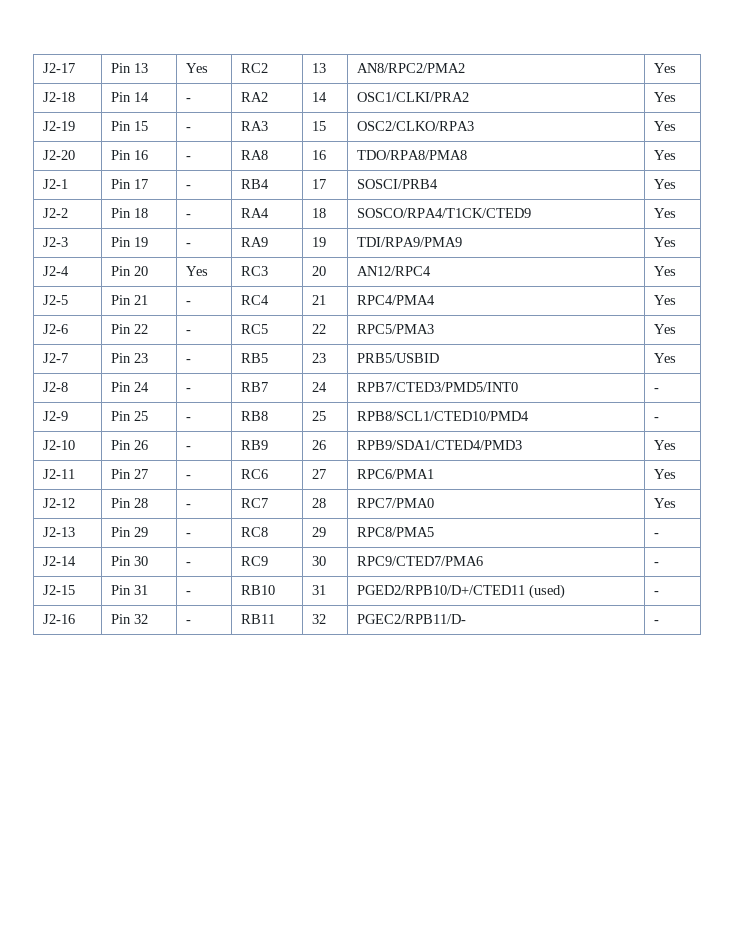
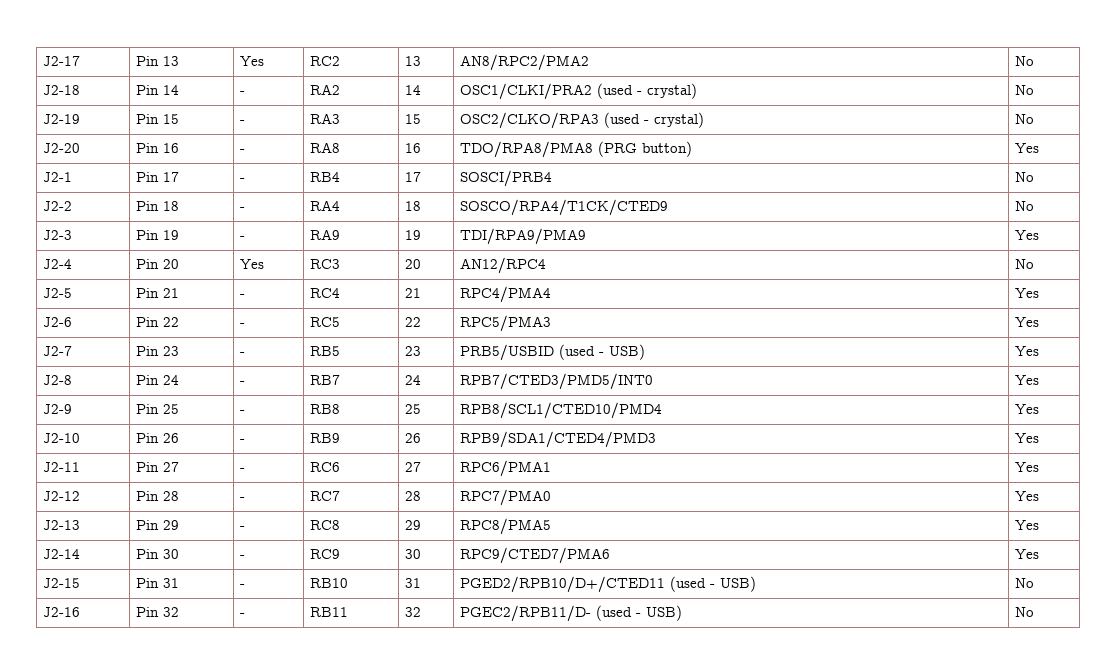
- J2-17 | Pin 13 | Yes | RC2 | 13 | AN8/RPC2/PMA2 | Yes
+ J2-17 | Pin 13 | Yes | RC2 | 13 | AN8/RPC2/PMA2 | No
- J2-18 | Pin 14 | - | RA2 | 14 | OSC1/CLKI/PRA2 | Yes
+ J2-18 | Pin 14 | - | RA2 | 14 | OSC1/CLKI/PRA2 (used - crystal) | No
- J2-19 | Pin 15 | - | RA3 | 15 | OSC2/CLKO/RPA3 | Yes
+ J2-19 | Pin 15 | - | RA3 | 15 | OSC2/CLKO/RPA3 (used - crystal) | No
- J2-20 | Pin 16 | - | RA8 | 16 | TDO/RPA8/PMA8 | Yes
+ J2-20 | Pin 16 | - | RA8 | 16 | TDO/RPA8/PMA8 (PRG button) | Yes
- J2-1 | Pin 17 | - | RB4 | 17 | SOSCI/PRB4 | Yes
+ J2-1 | Pin 17 | - | RB4 | 17 | SOSCI/PRB4 | No
- J2-2 | Pin 18 | - | RA4 | 18 | SOSCO/RPA4/T1CK/CTED9 | Yes
+ J2-2 | Pin 18 | - | RA4 | 18 | SOSCO/RPA4/T1CK/CTED9 | No
- J2-4 | Pin 20 | Yes | RC3 | 20 | AN12/RPC4 | Yes
+ J2-4 | Pin 20 | Yes | RC3 | 20 | AN12/RPC4 | No
- J2-7 | Pin 23 | - | RB5 | 23 | PRB5/USBID | Yes
+ J2-7 | Pin 23 | - | RB5 | 23 | PRB5/USBID (used - USB) | Yes
- J2-8 | Pin 24 | - | RB7 | 24 | RPB7/CTED3/PMD5/INT0 | -
+ J2-8 | Pin 24 | - | RB7 | 24 | RPB7/CTED3/PMD5/INT0 | Yes
- J2-9 | Pin 25 | - | RB8 | 25 | RPB8/SCL1/CTED10/PMD4 | -
+ J2-9 | Pin 25 | - | RB8 | 25 | RPB8/SCL1/CTED10/PMD4 | Yes
- J2-13 | Pin 29 | - | RC8 | 29 | RPC8/PMA5 | -
+ J2-13 | Pin 29 | - | RC8 | 29 | RPC8/PMA5 | Yes
- J2-14 | Pin 30 | - | RC9 | 30 | RPC9/CTED7/PMA6 | -
+ J2-14 | Pin 30 | - | RC9 | 30 | RPC9/CTED7/PMA6 | Yes
- J2-15 | Pin 31 | - | RB10 | 31 | PGED2/RPB10/D+/CTED11 (used) | -
+ J2-15 | Pin 31 | - | RB10 | 31 | PGED2/RPB10/D+/CTED11 (used - USB) | No
- J2-16 | Pin 32 | - | RB11 | 32 | PGEC2/RPB11/D- | -
+ J2-16 | Pin 32 | - | RB11 | 32 | PGEC2/RPB11/D- (used - USB) | No

